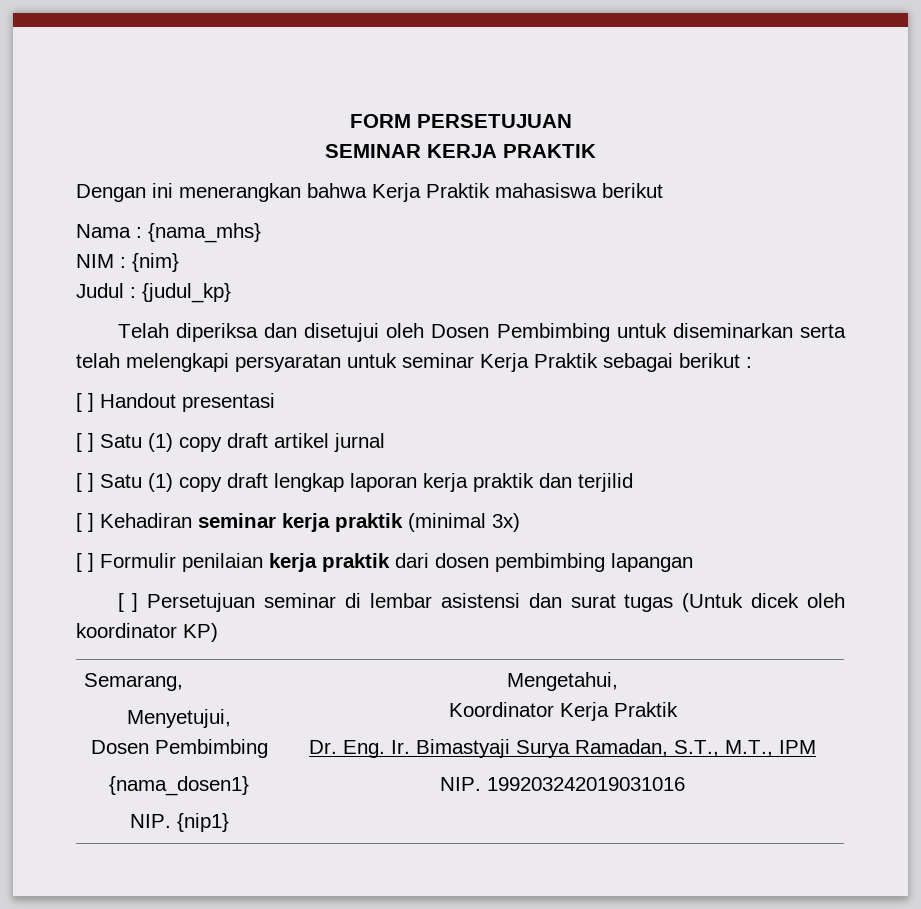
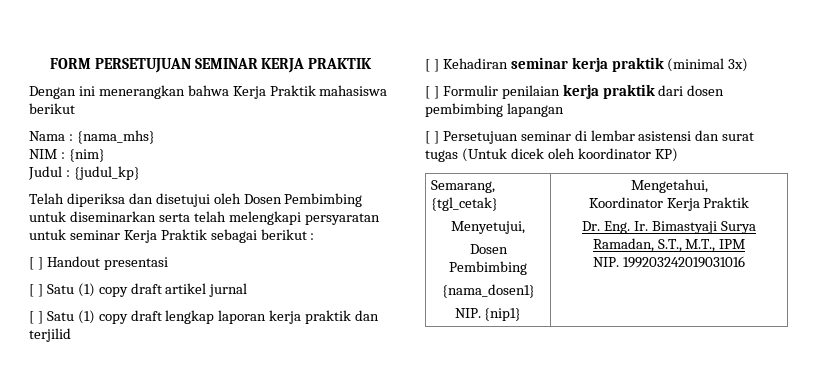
- FORM PERSETUJUAN
- SEMINAR KERJA PRAKTIK
+ FORM PERSETUJUAN SEMINAR KERJA PRAKTIK
- Semarang,
+ Semarang, {tgl_cetak}

